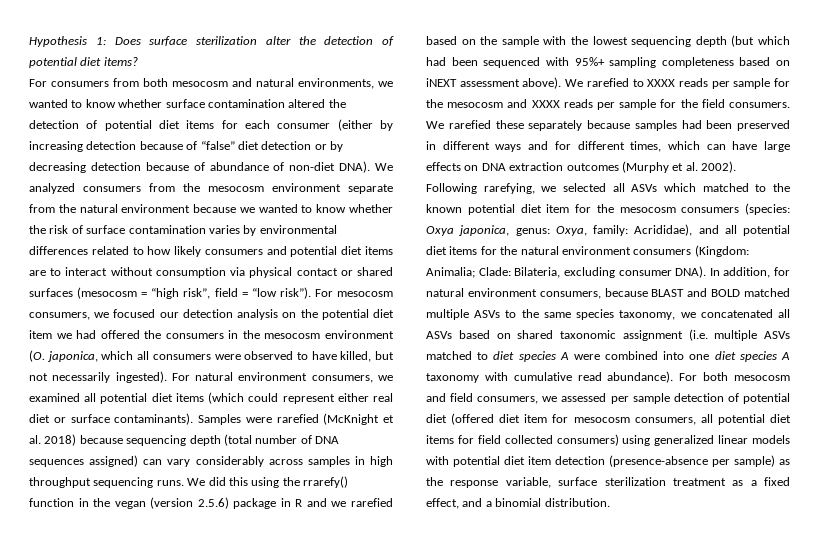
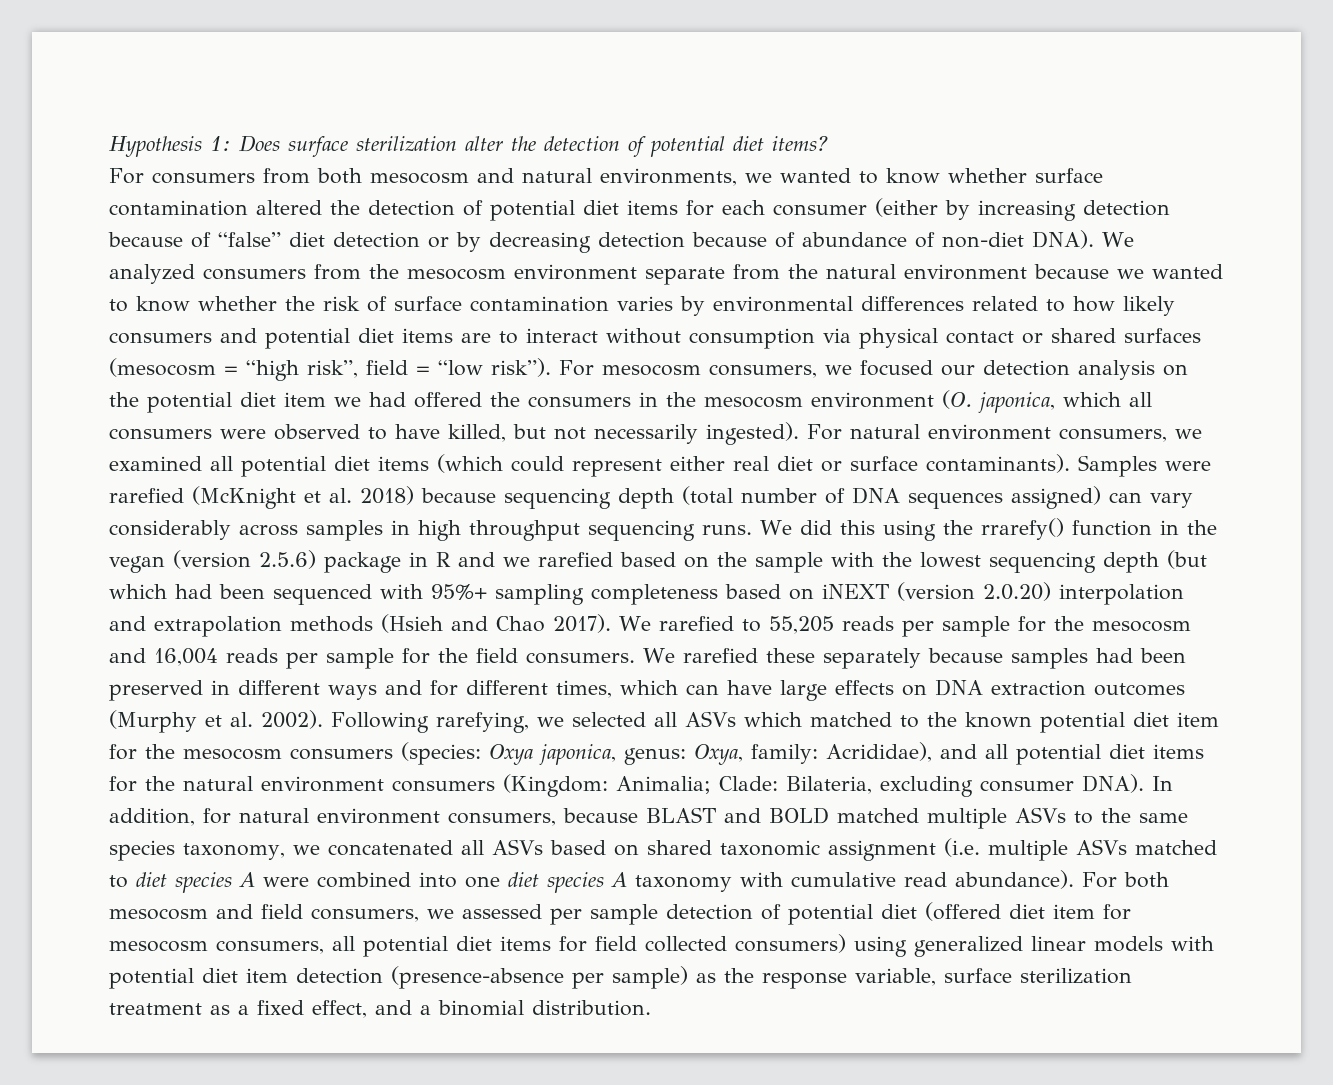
- We did this using the rrarefy() function in the vegan (version 2.5.6) package in R and we rarefied based on the sample with the lowest sequencing depth (but which had been sequenced with 95%+ sampling completeness based on iNEXT assessment above).
+ We did this using the rrarefy() function in the vegan (version 2.5.6) package in R and we rarefied based on the sample with the lowest sequencing depth (but which had been sequenced with 95%+ sampling completeness based on iNEXT (version 2.0.20) interpolation and extrapolation methods (Hsieh and Chao 2017).
- We rarefied to XXXX reads per sample for the mesocosm and XXXX reads per sample for the field consumers.
+ We rarefied to 55,205 reads per sample for the mesocosm and 16,004 reads per sample for the field consumers.

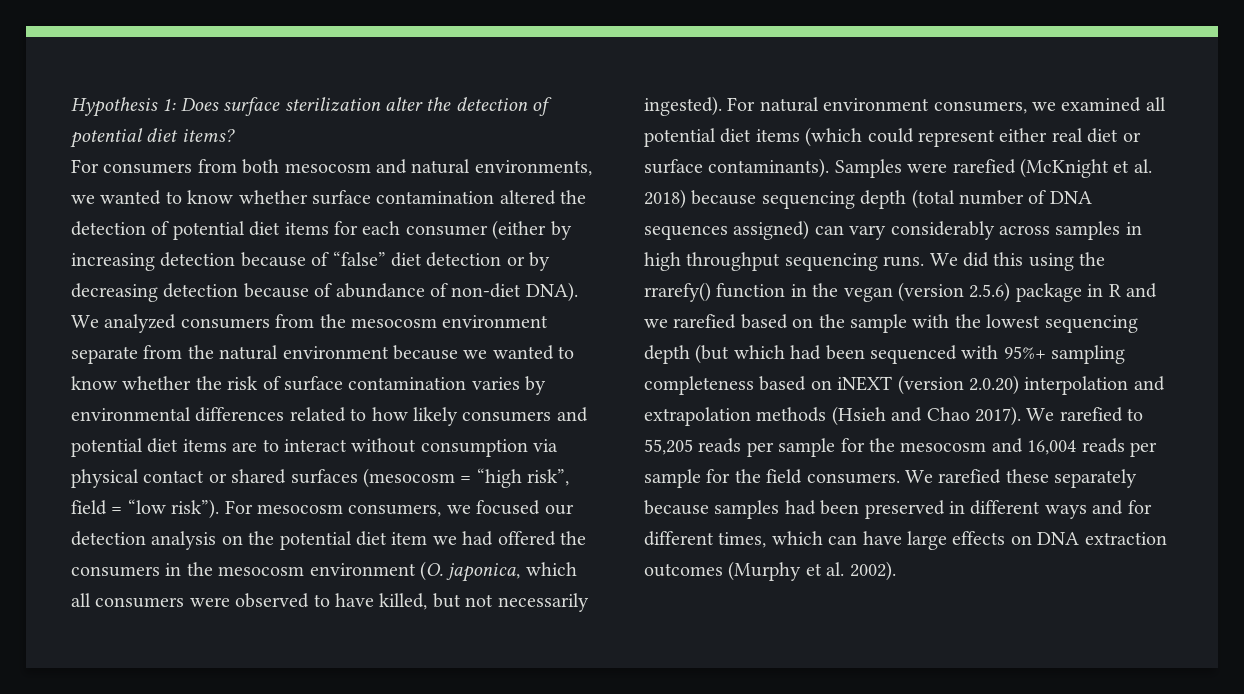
- Following rarefying, we selected all ASVs which matched to the known potential diet item for the mesocosm consumers (species: Oxya japonica, genus: Oxya, family: Acrididae), and all potential diet items for the natural environment consumers (Kingdom: Animalia; Clade: Bilateria, excluding consumer DNA). In addition, for natural environment consumers, because BLAST and BOLD matched multiple ASVs to the same species taxonomy, we concatenated all ASVs based on shared taxonomic assignment (i.e. multiple ASVs matched to diet species A were combined into one diet species A taxonomy with cumulative read abundance). For both mesocosm and field consumers, we assessed per sample detection of potential diet (offered diet item for mesocosm consumers, all potential diet items for field collected consumers) using generalized linear models with potential diet item detection (presence-absence per sample) as the response variable, surface sterilization treatment as a fixed effect, and a binomial distribution.

